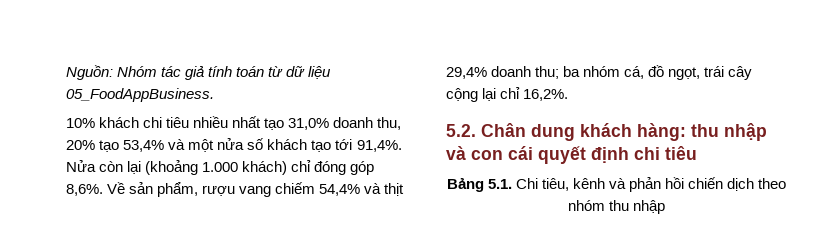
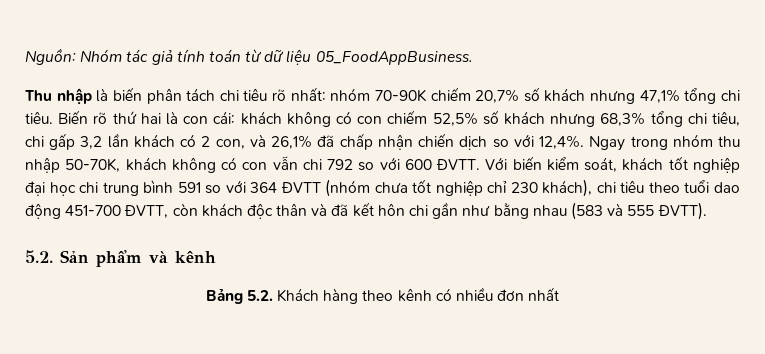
- 10% khách chi tiêu nhiều nhất tạo 31,0% doanh thu, 20% tạo 53,4% và một nửa số khách tạo tới 91,4%. Nửa còn lại (khoảng 1.000 khách) chỉ đóng góp 8,6%. Về sản phẩm, rượu vang chiếm 54,4% và thịt 29,4% doanh thu; ba nhóm cá, đồ ngọt, trái cây cộng lại chỉ 16,2%.
- 5.2. Chân dung khách hàng: thu nhập và con cái quyết định chi tiêu
- Bảng 5.1. Chi tiêu, kênh và phản hồi chiến dịch theo nhóm thu nhập
+ Thu nhập là biến phân tách chi tiêu rõ nhất: nhóm 70-90K chiếm 20,7% số khách nhưng 47,1% tổng chi tiêu. Biến rõ thứ hai là con cái: khách không có con chiếm 52,5% số khách nhưng 68,3% tổng chi tiêu, chi gấp 3,2 lần khách có 2 con, và 26,1% đã chấp nhận chiến dịch so với 12,4%. Ngay trong nhóm thu nhập 50-70K, khách không có con vẫn chi 792 so với 600 ĐVTT. Với biến kiểm soát, khách tốt nghiệp đại học chi trung bình 591 so với 364 ĐVTT (nhóm chưa tốt nghiệp chỉ 230 khách), chi tiêu theo tuổi dao động 451-700 ĐVTT, còn khách độc thân và đã kết hôn chi gần như bằng nhau (583 và 555 ĐVTT).
+ 5.2. Sản phẩm và kênh
+ Bảng 5.2. Khách hàng theo kênh có nhiều đơn nhất

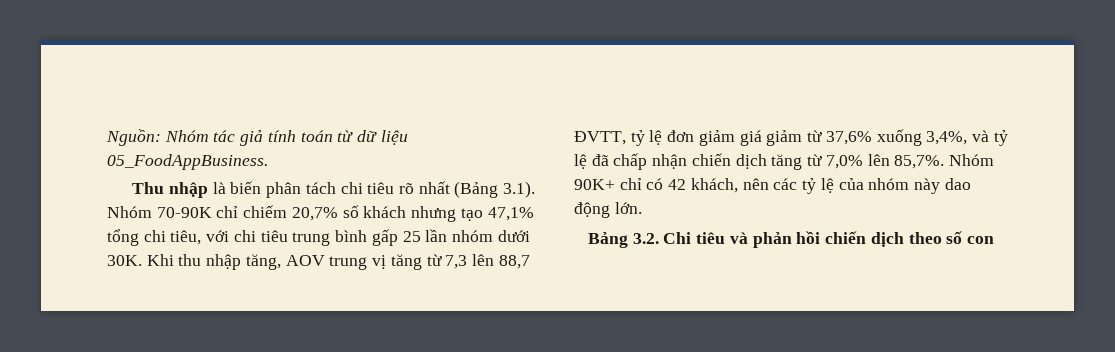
- Thu nhập là biến phân tách chi tiêu rõ nhất: nhóm 70-90K chiếm 20,7% số khách nhưng 47,1% tổng chi tiêu. Biến rõ thứ hai là con cái: khách không có con chiếm 52,5% số khách nhưng 68,3% tổng chi tiêu, chi gấp 3,2 lần khách có 2 con, và 26,1% đã chấp nhận chiến dịch so với 12,4%. Ngay trong nhóm thu nhập 50-70K, khách không có con vẫn chi 792 so với 600 ĐVTT. Với biến kiểm soát, khách tốt nghiệp đại học chi trung bình 591 so với 364 ĐVTT (nhóm chưa tốt nghiệp chỉ 230 khách), chi tiêu theo tuổi dao động 451-700 ĐVTT, còn khách độc thân và đã kết hôn chi gần như bằng nhau (583 và 555 ĐVTT).
- 5.2. Sản phẩm và kênh
- Bảng 5.2. Khách hàng theo kênh có nhiều đơn nhất
+ Thu nhập là biến phân tách chi tiêu rõ nhất (Bảng 3.1). Nhóm 70-90K chỉ chiếm 20,7% số khách nhưng tạo 47,1% tổng chi tiêu, với chi tiêu trung bình gấp 25 lần nhóm dưới 30K. Khi thu nhập tăng, AOV trung vị tăng từ 7,3 lên 88,7 ĐVTT, tỷ lệ đơn giảm giá giảm từ 37,6% xuống 3,4%, và tỷ lệ đã chấp nhận chiến dịch tăng từ 7,0% lên 85,7%. Nhóm 90K+ chỉ có 42 khách, nên các tỷ lệ của nhóm này dao động lớn.
+ Bảng 3.2. Chi tiêu và phản hồi chiến dịch theo số con

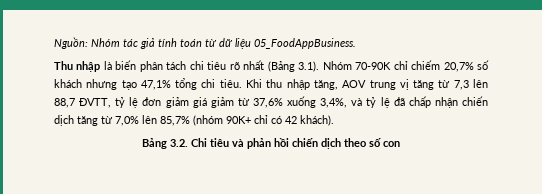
- Thu nhập là biến phân tách chi tiêu rõ nhất (Bảng 3.1). Nhóm 70-90K chỉ chiếm 20,7% số khách nhưng tạo 47,1% tổng chi tiêu, với chi tiêu trung bình gấp 25 lần nhóm dưới 30K.
+ Thu nhập là biến phân tách chi tiêu rõ nhất (Bảng 3.1). Nhóm 70-90K chỉ chiếm 20,7% số khách nhưng tạo 47,1% tổng chi tiêu.
- Khi thu nhập tăng, AOV trung vị tăng từ 7,3 lên 88,7 ĐVTT, tỷ lệ đơn giảm giá giảm từ 37,6% xuống 3,4%, và tỷ lệ đã chấp nhận chiến dịch tăng từ 7,0% lên 85,7%. Nhóm 90K+ chỉ có 42 khách, nên các tỷ lệ của nhóm này dao động lớn.
+ Khi thu nhập tăng, AOV trung vị tăng từ 7,3 lên 88,7 ĐVTT, tỷ lệ đơn giảm giá giảm từ 37,6% xuống 3,4%, và tỷ lệ đã chấp nhận chiến dịch tăng từ 7,0% lên 85,7% (nhóm 90K+ chỉ có 42 khách).

